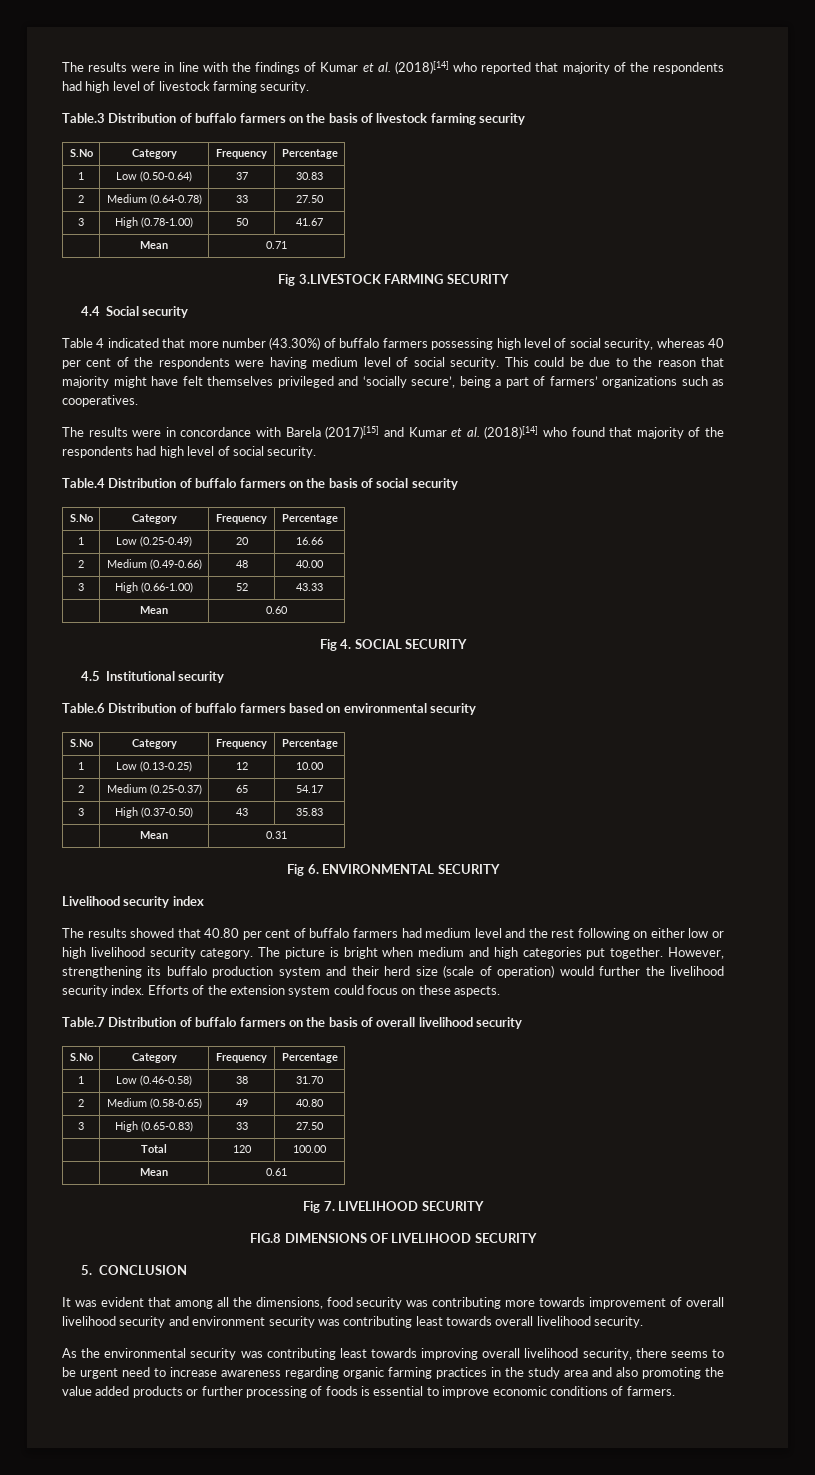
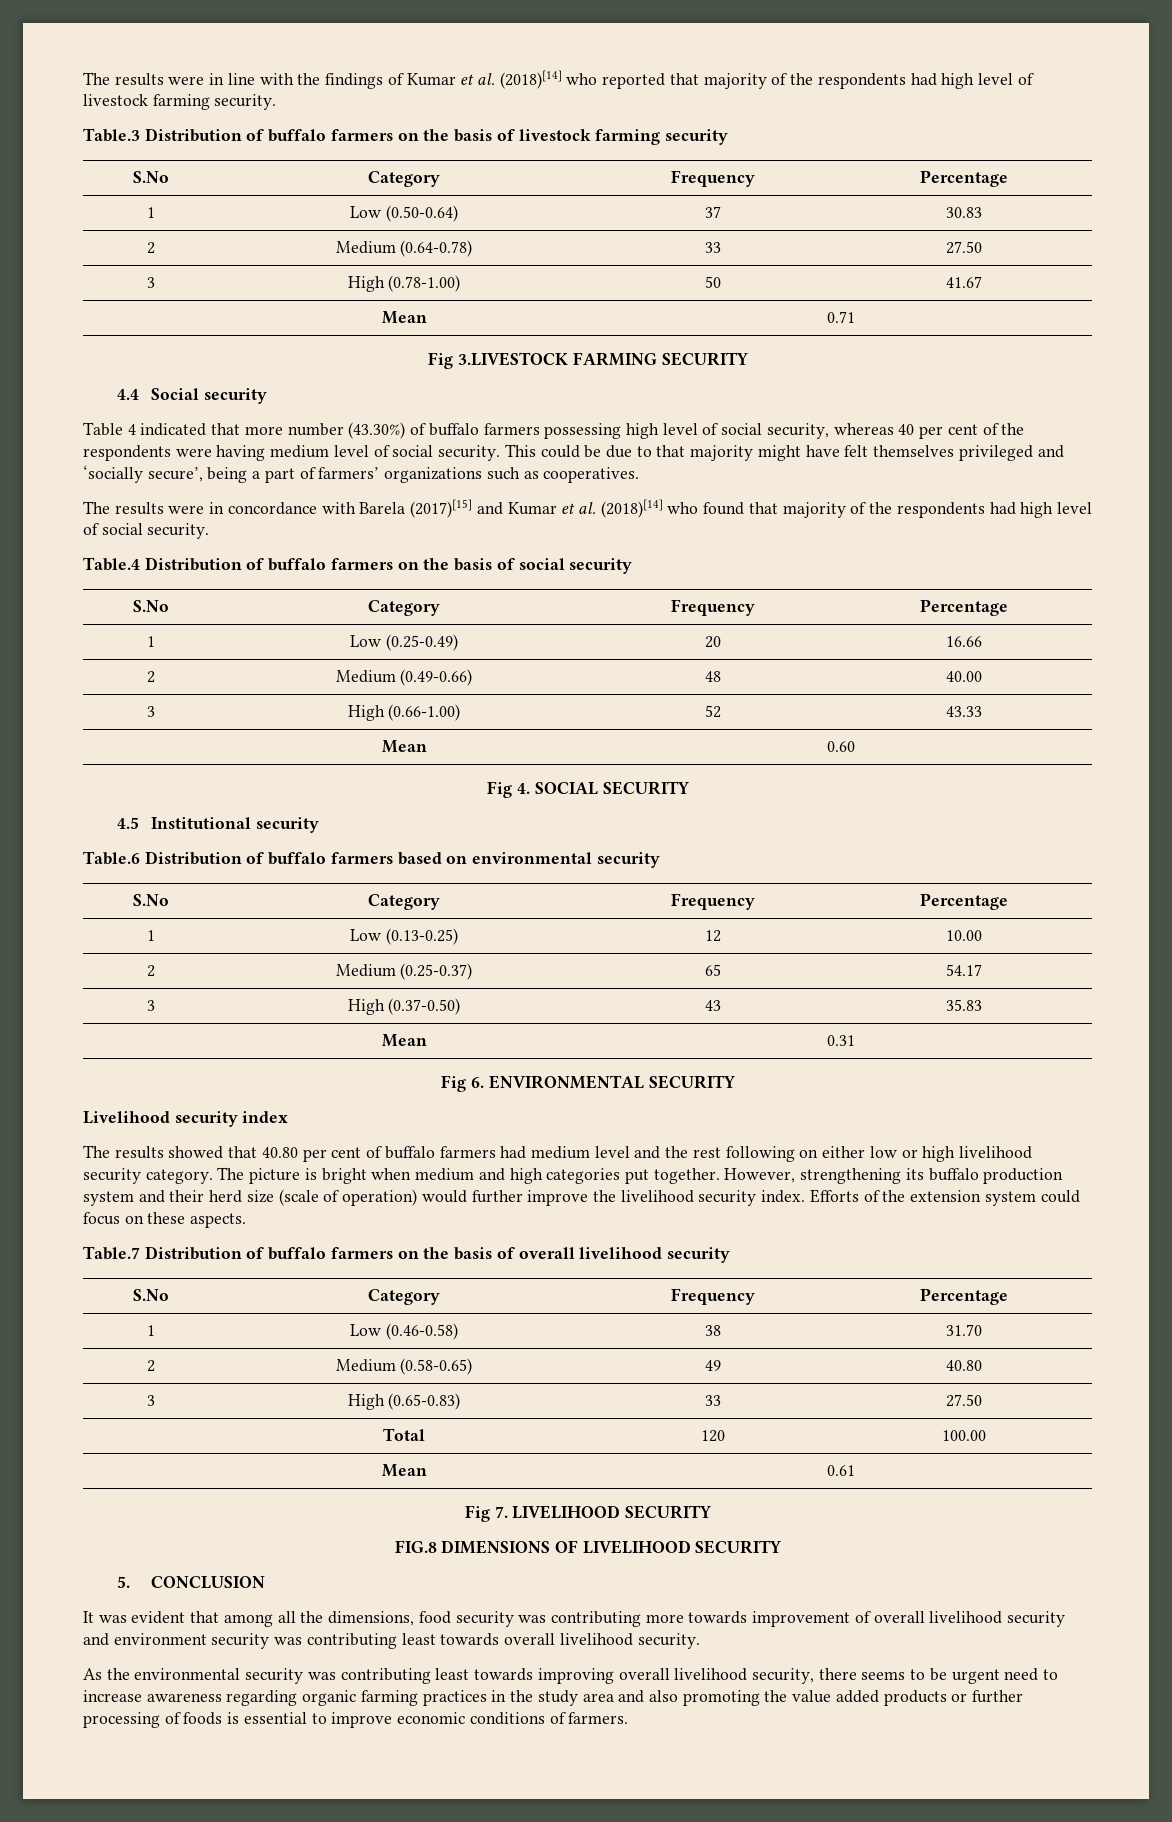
- This could be due to the reason that majority might have felt themselves privileged and ‘socially secure’, being a part of farmers’ organizations such as cooperatives.
+ This could be due to that majority might have felt themselves privileged and ‘socially secure’, being a part of farmers’ organizations such as cooperatives.
- However, strengthening its buffalo production system and their herd size (scale of operation) would further the livelihood security index.
+ However, strengthening its buffalo production system and their herd size (scale of operation) would further improve the livelihood security index.

